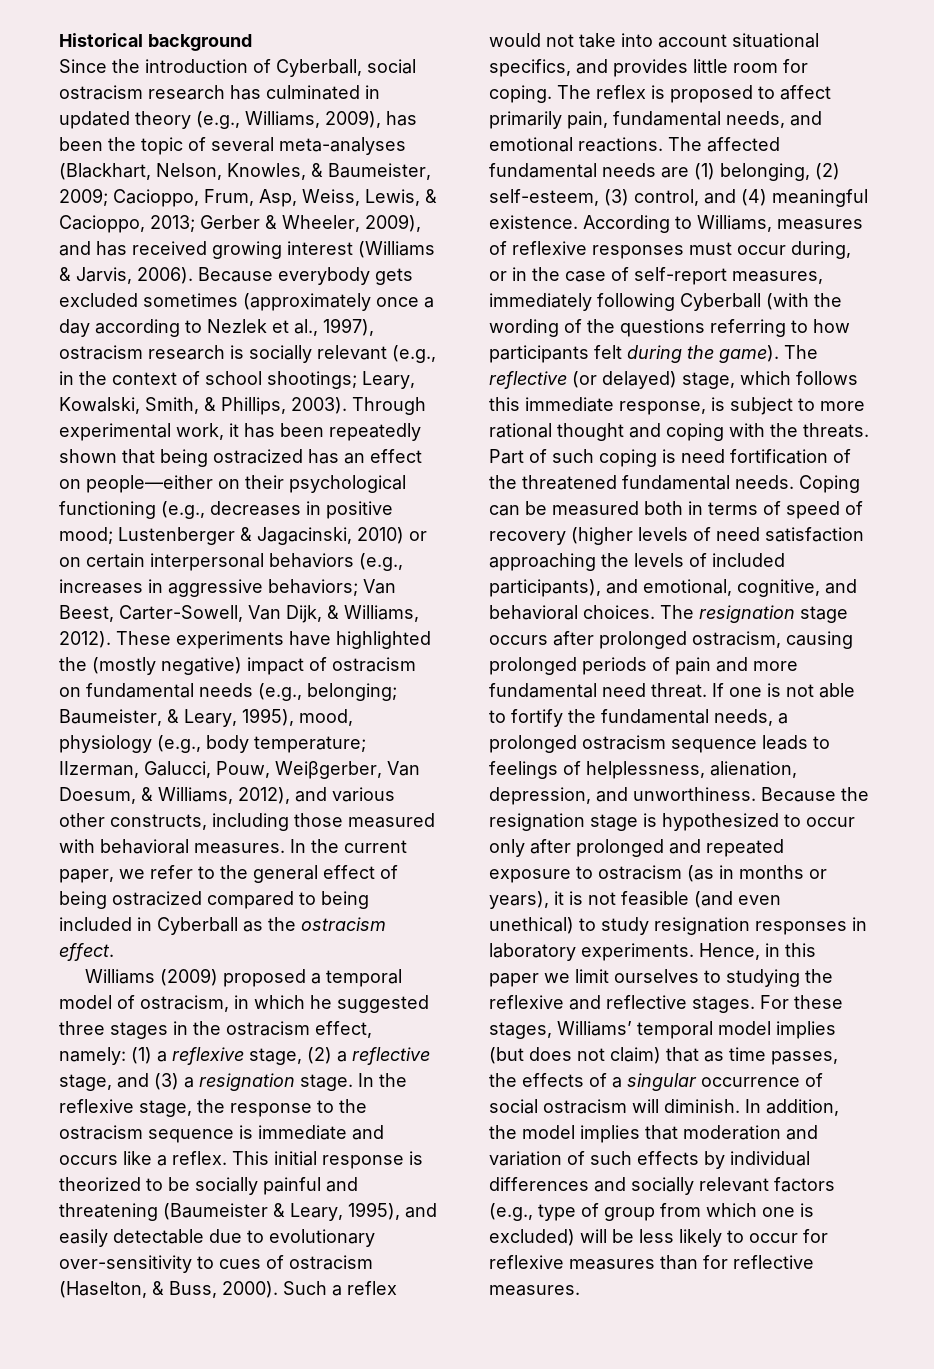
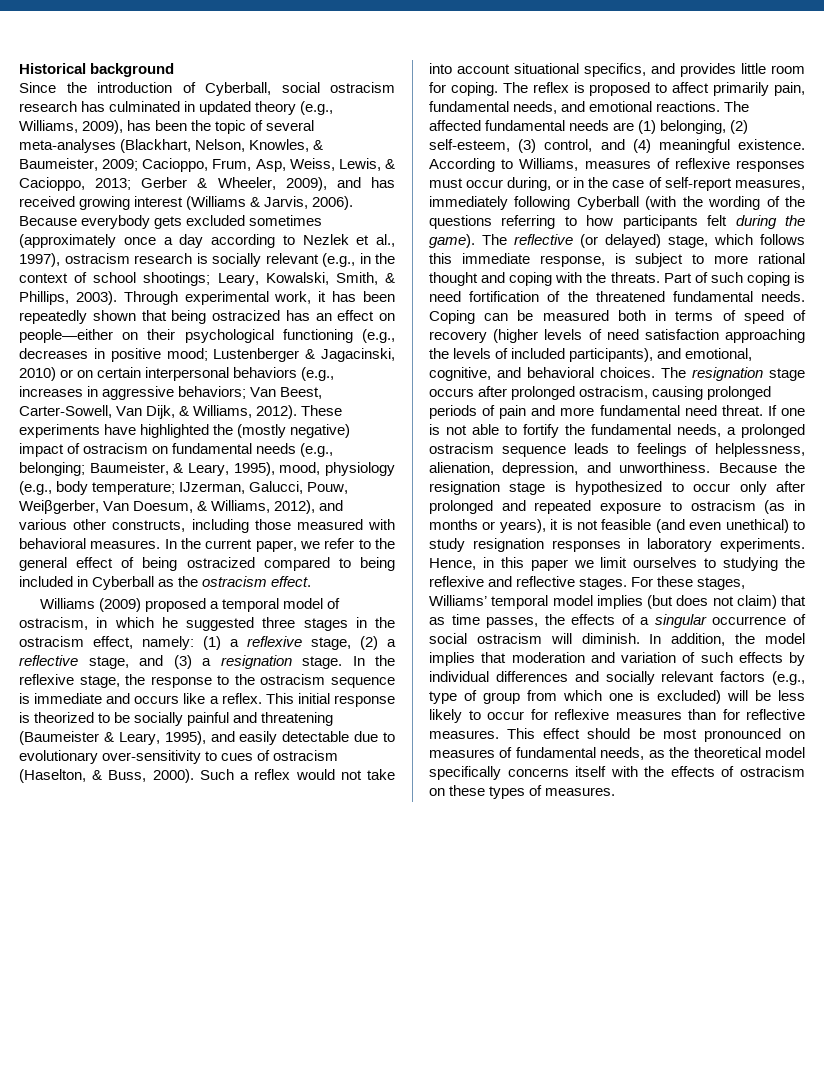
- These experiments have highlighted the (mostly negative) impact of ostracism on fundamental needs (e.g., belonging; Baumeister, & Leary, 1995), mood, physiology (e.g., body temperature; IIzerman, Galucci, Pouw, Weiβgerber, Van Doesum, & Williams, 2012), and various other constructs, including those measured with behavioral measures.
+ These experiments have highlighted the (mostly negative) impact of ostracism on fundamental needs (e.g., belonging; Baumeister, & Leary, 1995), mood, physiology (e.g., body temperature; IJzerman, Galucci, Pouw, Weiβgerber, Van Doesum, & Williams, 2012), and various other constructs, including those measured with behavioral measures.
+ This effect should be most pronounced on measures of fundamental needs, as the theoretical model specifically concerns itself with the effects of ostracism on these types of measures.

